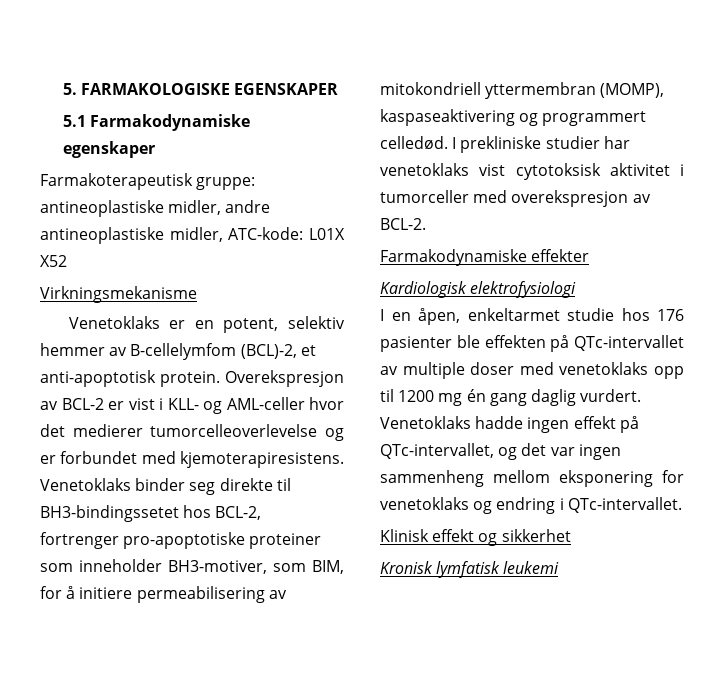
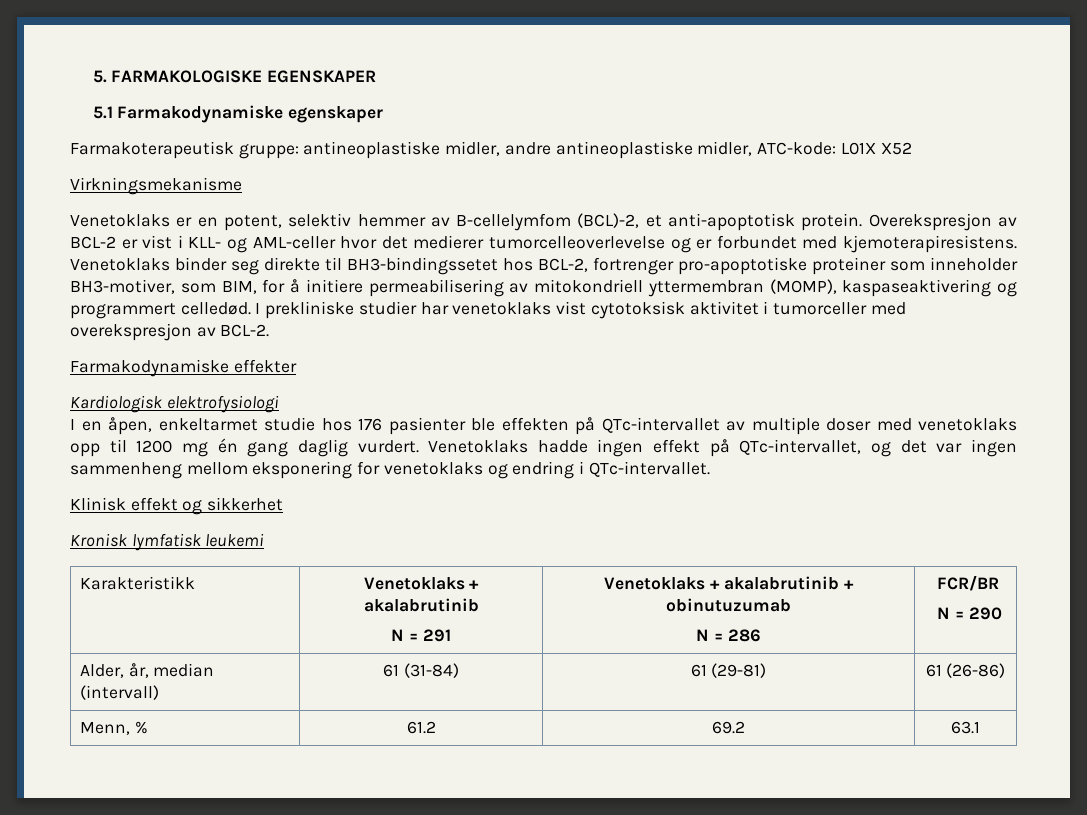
+ Karakteristikk | Venetoklaks + akalabrutinib
+ N = 291 | Venetoklaks + akalabrutinib + obinutuzumab
+ N = 286 | FCR/BR
+ N = 290
+ Alder, år, median (intervall) | 61 (31-84) | 61 (29-81) | 61 (26-86)
+ Menn, % | 61.2 | 69.2 | 63.1

